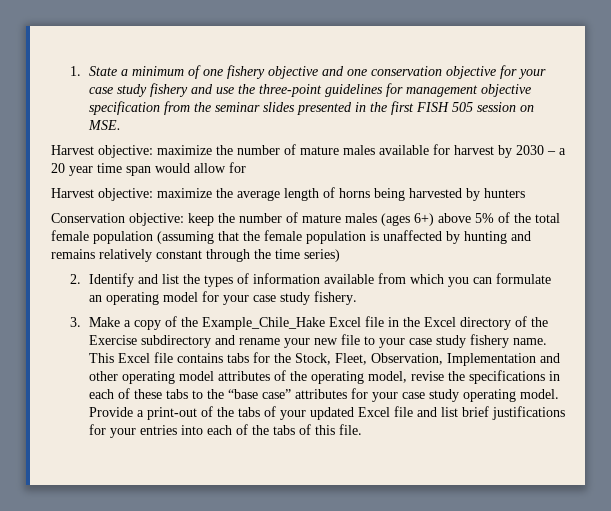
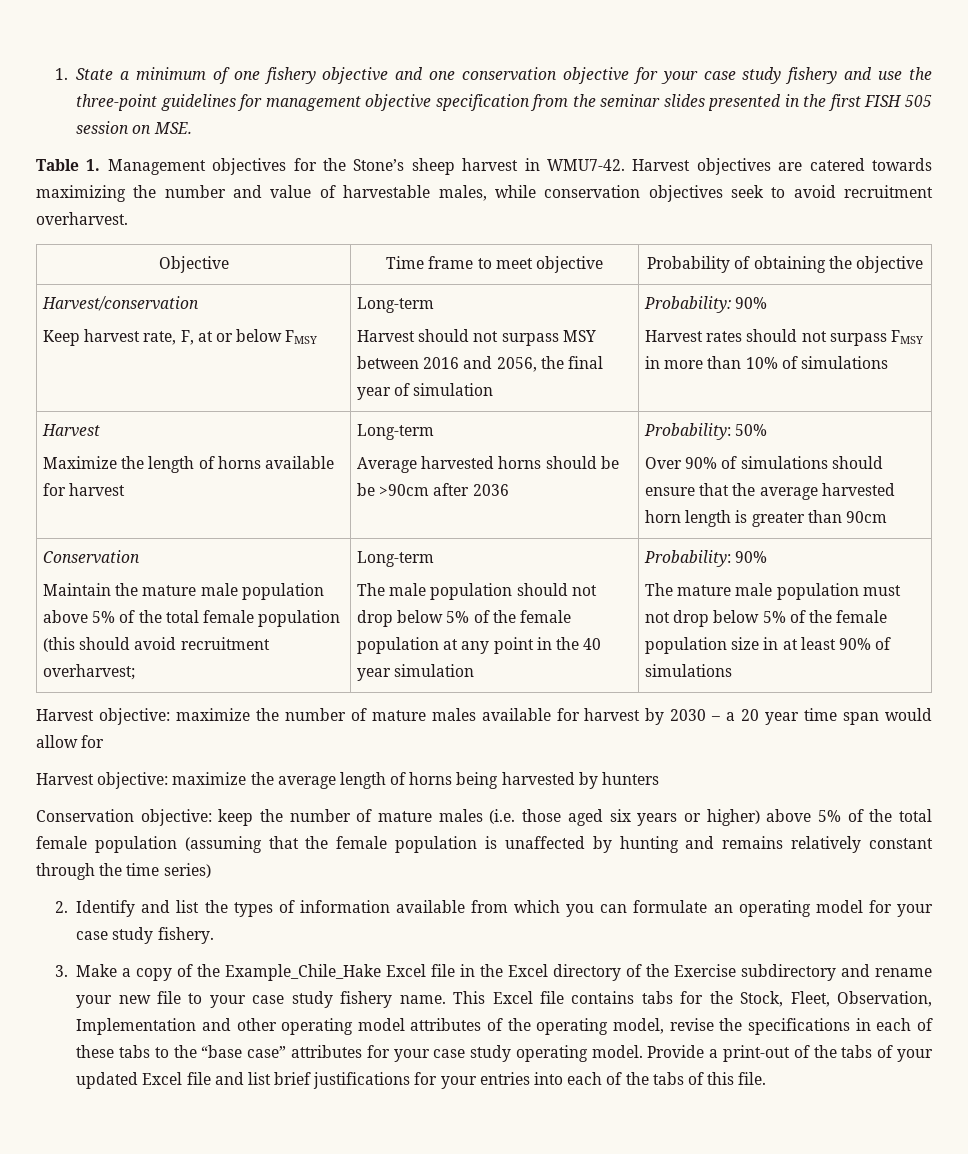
+ Table 1. Management objectives for the Stone’s sheep harvest in WMU7-42. Harvest objectives are catered towards maximizing the number and value of harvestable males, while conservation objectives seek to avoid recruitment overharvest.
+ Objective | Time frame to meet objective | Probability of obtaining the objective
+ Harvest/conservation
+ Keep harvest rate, F, at or below FMSY | Long-term
+ Harvest should not surpass MSY between 2016 and 2056, the final year of simulation | Probability: 90%
+ Harvest rates should not surpass FMSY in more than 10% of simulations
+ Harvest
+ Maximize the length of horns available for harvest | Long-term
+ Average harvested horns should be be >90cm after 2036 | Probability: 50%
+ Over 90% of simulations should ensure that the average harvested horn length is greater than 90cm
+ Conservation
+ Maintain the mature male population above 5% of the total female population (this should avoid recruitment overharvest; | Long-term
+ The male population should not drop below 5% of the female population at any point in the 40 year simulation | Probability: 90%
+ The mature male population must not drop below 5% of the female population size in at least 90% of simulations
- Conservation objective: keep the number of mature males (ages 6+) above 5% of the total female population (assuming that the female population is unaffected by hunting and remains relatively constant through the time series)
+ Conservation objective: keep the number of mature males (i.e. those aged six years or higher) above 5% of the total female population (assuming that the female population is unaffected by hunting and remains relatively constant through the time series)

